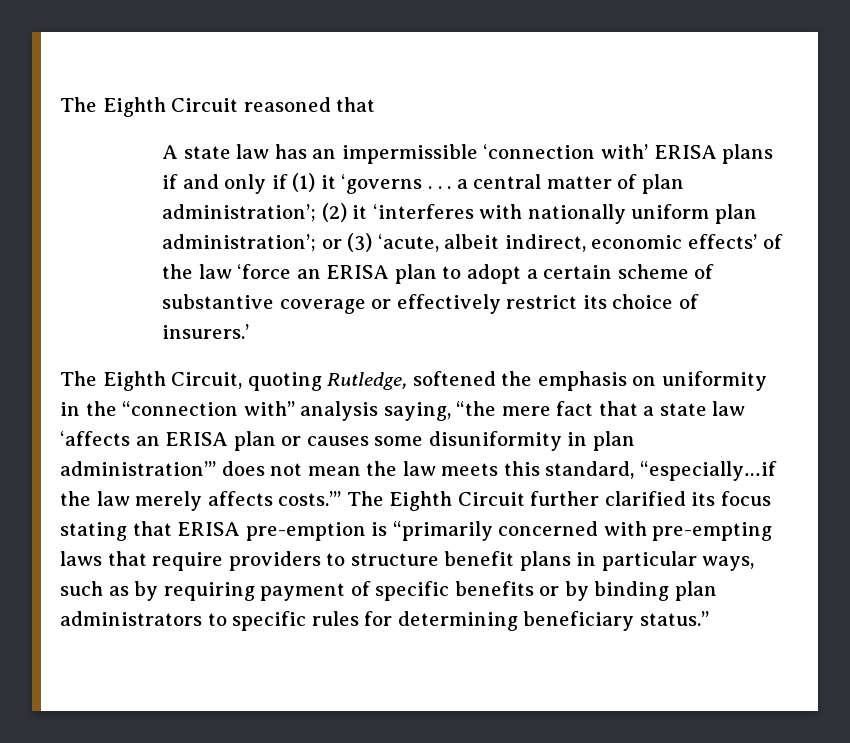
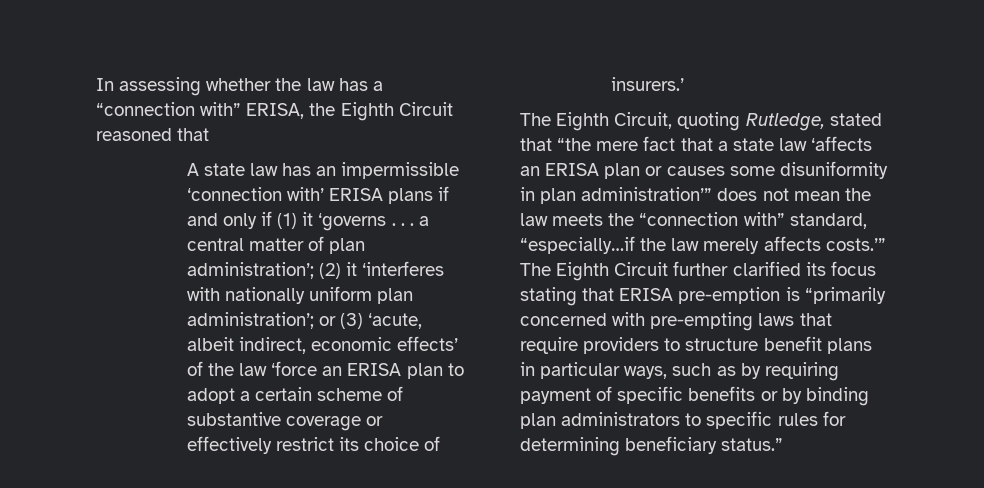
- The Eighth Circuit reasoned that
+ In assessing whether the law has a “connection with” ERISA, the Eighth Circuit reasoned that
- The Eighth Circuit, quoting Rutledge, softened the emphasis on uniformity in the “connection with” analysis saying, “the mere fact that a state law ‘affects an ERISA plan or causes some disuniformity in plan administration’” does not mean the law meets this standard, “especially…if the law merely affects costs.’”
+ The Eighth Circuit, quoting Rutledge, stated that “the mere fact that a state law ‘affects an ERISA plan or causes some disuniformity in plan administration’” does not mean the law meets the “connection with” standard, “especially…if the law merely affects costs.’”

